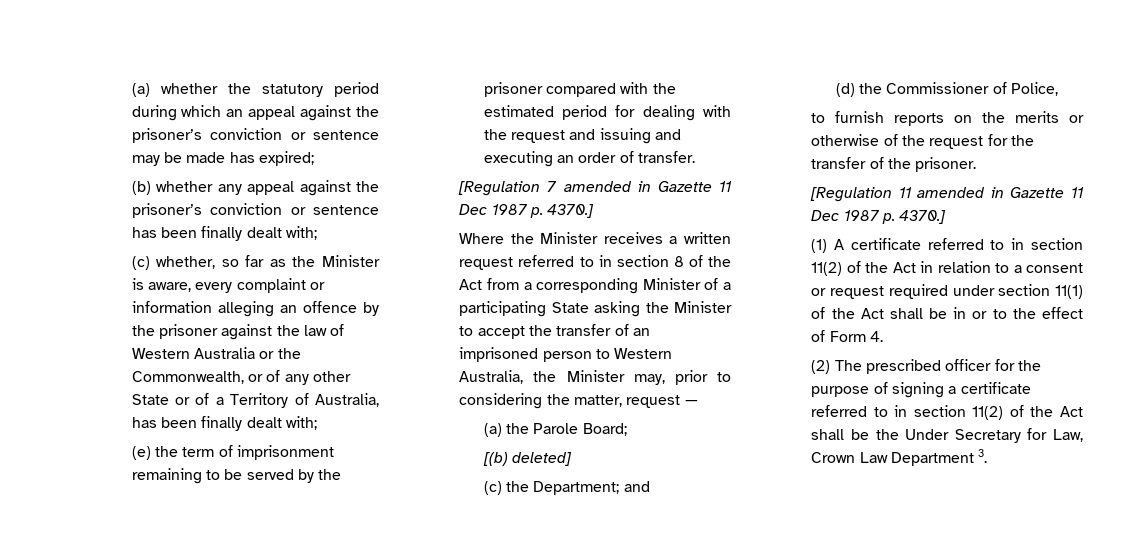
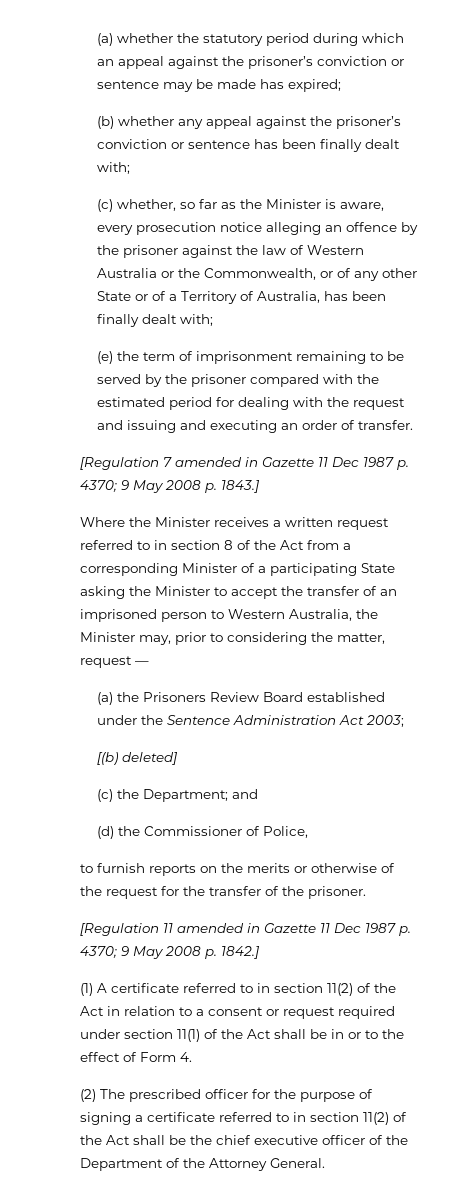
- (c) whether, so far as the Minister is aware, every complaint or information alleging an offence by the prisoner against the law of Western Australia or the Commonwealth, or of any other State or of a Territory of Australia, has been finally dealt with;
+ (c) whether, so far as the Minister is aware, every prosecution notice alleging an offence by the prisoner against the law of Western Australia or the Commonwealth, or of any other State or of a Territory of Australia, has been finally dealt with;
- [Regulation 7 amended in Gazette 11 Dec 1987 p. 4370.]
+ [Regulation 7 amended in Gazette 11 Dec 1987 p. 4370; 9 May 2008 p. 1843.]
- (a) the Parole Board;
+ (a) the Prisoners Review Board established under the Sentence Administration Act 2003;
- [Regulation 11 amended in Gazette 11 Dec 1987 p. 4370.]
+ [Regulation 11 amended in Gazette 11 Dec 1987 p. 4370; 9 May 2008 p. 1842.]
- (2) The prescribed officer for the purpose of signing a certificate referred to in section 11(2) of the Act shall be the Under Secretary for Law, Crown Law Department 3.
+ (2) The prescribed officer for the purpose of signing a certificate referred to in section 11(2) of the Act shall be the chief executive officer of the Department of the Attorney General.

